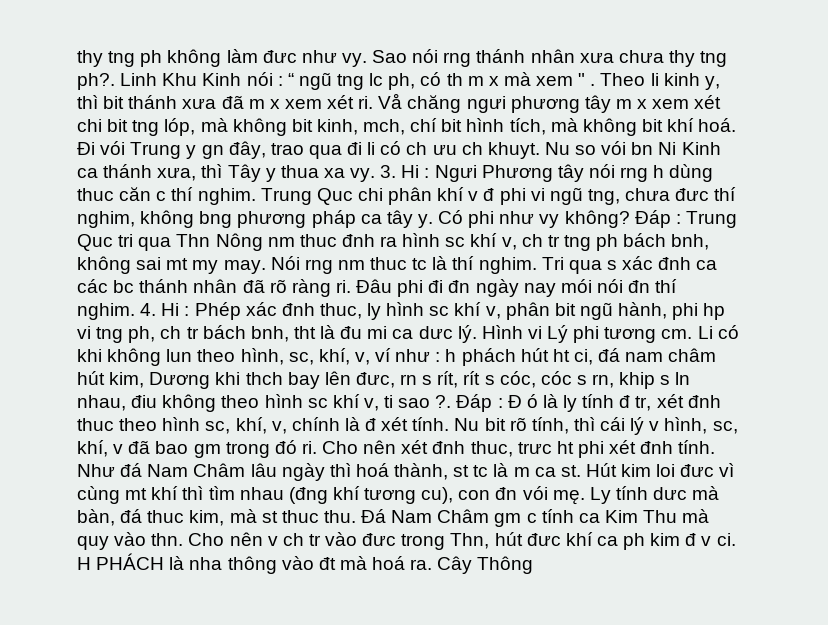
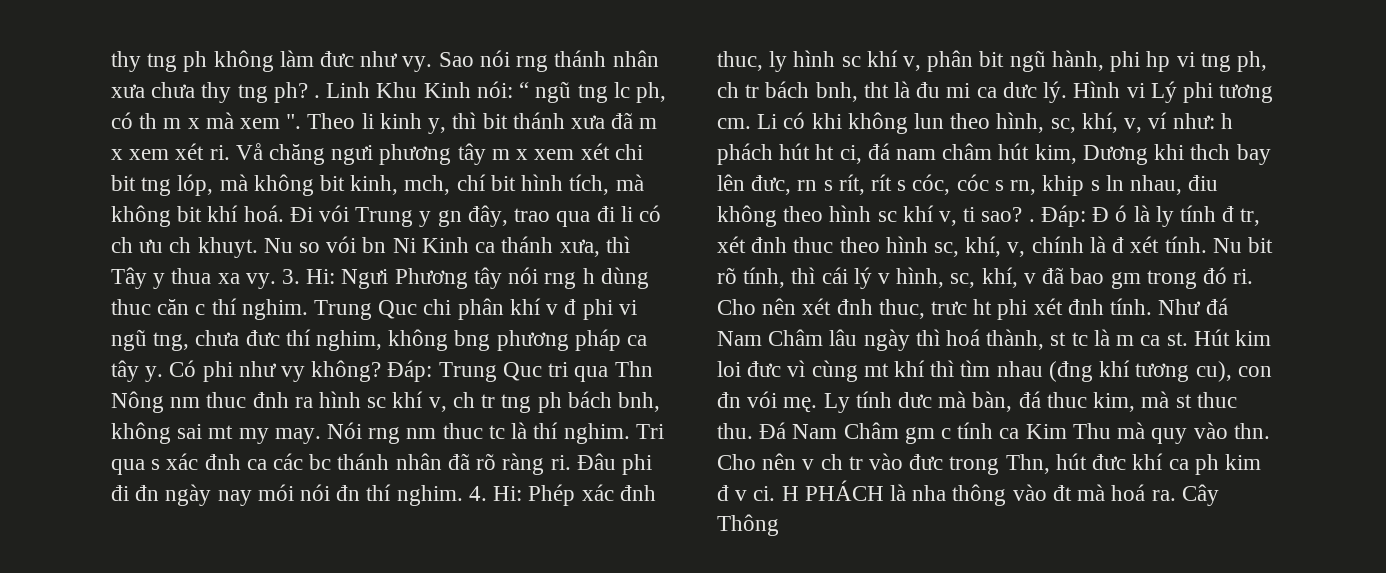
- Sao nói rng thánh nhân xưa chưa thy tng ph?.
+ Sao nói rng thánh nhân xưa chưa thy tng ph? .
- Linh Khu Kinh nói : “ ngũ tng lc ph, có th m x mà xem " .
+ Linh Khu Kinh nói: “ ngũ tng lc ph, có th m x mà xem ".
- 3. Hi : Ngưi Phương tây nói rng h dùng thuc căn c thí nghim.
+ 3. Hi: Ngưi Phương tây nói rng h dùng thuc căn c thí nghim.
- Đáp : Trung Quc tri qua Thn Nông nm thuc đnh ra hình sc khí v, ch tr tng ph bách bnh, không sai mt my may.
+ Đáp: Trung Quc tri qua Thn Nông nm thuc đnh ra hình sc khí v, ch tr tng ph bách bnh, không sai mt my may.
- 4. Hi : Phép xác đnh thuc, ly hình sc khí v, phân bit ngũ hành, phi hp vi tng ph, ch tr bách bnh, tht là đu mi ca dưc lý.
+ 4. Hi: Phép xác đnh thuc, ly hình sc khí v, phân bit ngũ hành, phi hp vi tng ph, ch tr bách bnh, tht là đu mi ca dưc lý.
- Li có khi không lun theo hình, sc, khí, v, ví như :
+ Li có khi không lun theo hình, sc, khí, v, ví như:
- h phách hút ht ci, đá nam châm hút kim, Dương khi thch bay lên đưc, rn s rít, rít s cóc, cóc s rn, khip s ln nhau, điu không theo hình sc khí v, ti sao ?. Đáp :
+ h phách hút ht ci, đá nam châm hút kim, Dương khi thch bay lên đưc, rn s rít, rít s cóc, cóc s rn, khip s ln nhau, điu không theo hình sc khí v, ti sao? . Đáp:

